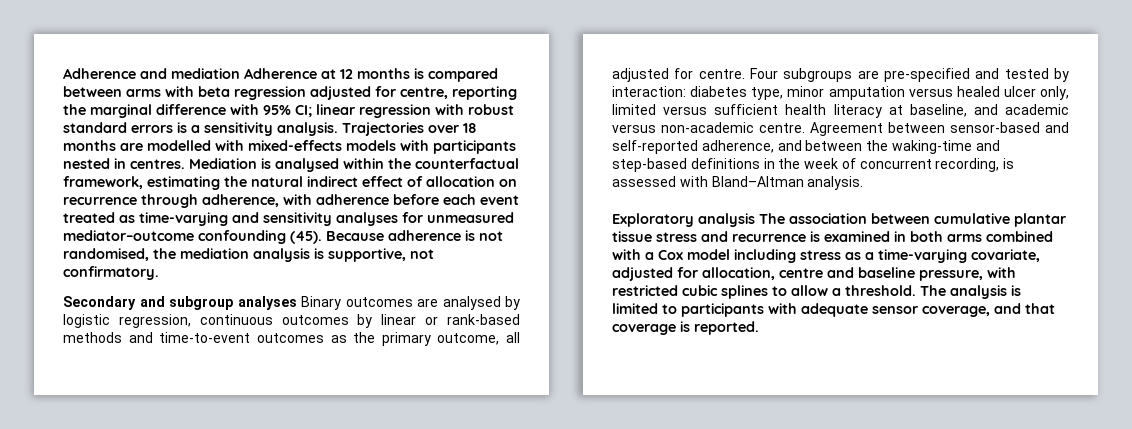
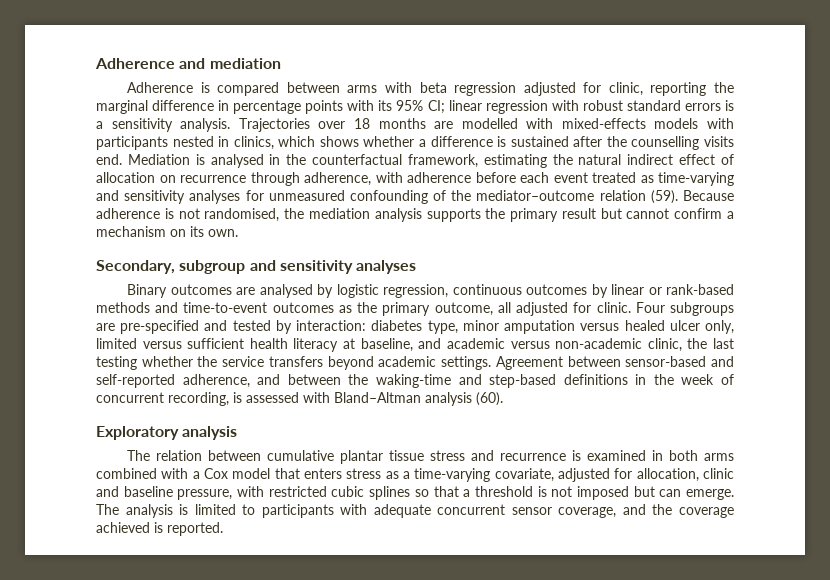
- Adherence and mediation Adherence at 12 months is compared between arms with beta regression adjusted for centre, reporting the marginal difference with 95% CI; linear regression with robust standard errors is a sensitivity analysis.
+ Adherence and mediation
+ Adherence is compared between arms with beta regression adjusted for clinic, reporting the marginal difference in percentage points with its 95% CI; linear regression with robust standard errors is a sensitivity analysis.
- Trajectories over 18 months are modelled with mixed-effects models with participants nested in centres.
+ Trajectories over 18 months are modelled with mixed-effects models with participants nested in clinics, which shows whether a difference is sustained after the counselling visits end.
- Mediation is analysed within the counterfactual framework, estimating the natural indirect effect of allocation on recurrence through adherence, with adherence before each event treated as time-varying and sensitivity analyses for unmeasured mediator–outcome confounding (45).
+ Mediation is analysed in the counterfactual framework, estimating the natural indirect effect of allocation on recurrence through adherence, with adherence before each event treated as time-varying and sensitivity analyses for unmeasured confounding of the mediator–outcome relation (59).
- Because adherence is not randomised, the mediation analysis is supportive, not confirmatory.
- Secondary and subgroup analyses Binary outcomes are analysed by logistic regression, continuous outcomes by linear or rank-based methods and time-to-event outcomes as the primary outcome, all adjusted for centre.
+ Because adherence is not randomised, the mediation analysis supports the primary result but cannot confirm a mechanism on its own.
+ Secondary, subgroup and sensitivity analyses
+ Binary outcomes are analysed by logistic regression, continuous outcomes by linear or rank-based methods and time-to-event outcomes as the primary outcome, all adjusted for clinic.
- Four subgroups are pre-specified and tested by interaction: diabetes type, minor amputation versus healed ulcer only, limited versus sufficient health literacy at baseline, and academic versus non-academic centre.
+ Four subgroups are pre-specified and tested by interaction: diabetes type, minor amputation versus healed ulcer only, limited versus sufficient health literacy at baseline, and academic versus non-academic clinic, the last testing whether the service transfers beyond academic settings.
- Agreement between sensor-based and self-reported adherence, and between the waking-time and step-based definitions in the week of concurrent recording, is assessed with Bland–Altman analysis.
+ Agreement between sensor-based and self-reported adherence, and between the waking-time and step-based definitions in the week of concurrent recording, is assessed with Bland–Altman analysis (60).
- Exploratory analysis The association between cumulative plantar tissue stress and recurrence is examined in both arms combined with a Cox model including stress as a time-varying covariate, adjusted for allocation, centre and baseline pressure, with restricted cubic splines to allow a threshold.
+ Exploratory analysis
+ The relation between cumulative plantar tissue stress and recurrence is examined in both arms combined with a Cox model that enters stress as a time-varying covariate, adjusted for allocation, clinic and baseline pressure, with restricted cubic splines so that a threshold is not imposed but can emerge.
- The analysis is limited to participants with adequate sensor coverage, and that coverage is reported.
+ The analysis is limited to participants with adequate concurrent sensor coverage, and the coverage achieved is reported.

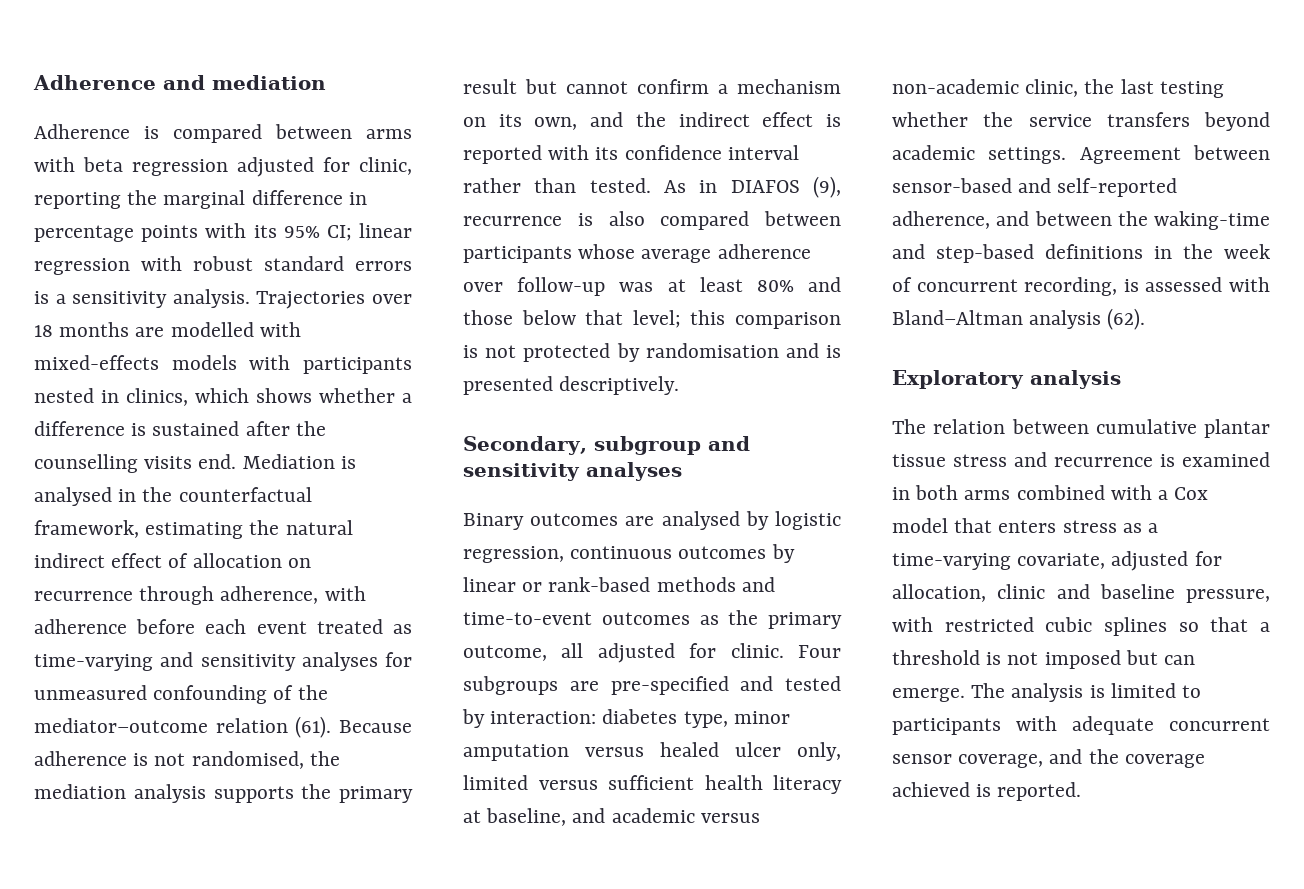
- Mediation is analysed in the counterfactual framework, estimating the natural indirect effect of allocation on recurrence through adherence, with adherence before each event treated as time-varying and sensitivity analyses for unmeasured confounding of the mediator–outcome relation (59).
+ Mediation is analysed in the counterfactual framework, estimating the natural indirect effect of allocation on recurrence through adherence, with adherence before each event treated as time-varying and sensitivity analyses for unmeasured confounding of the mediator–outcome relation (61).
- Because adherence is not randomised, the mediation analysis supports the primary result but cannot confirm a mechanism on its own.
+ Because adherence is not randomised, the mediation analysis supports the primary result but cannot confirm a mechanism on its own, and the indirect effect is reported with its confidence interval rather than tested. As in DIAFOS (9), recurrence is also compared between participants whose average adherence over follow-up was at least 80% and those below that level; this comparison is not protected by randomisation and is presented descriptively.
- Agreement between sensor-based and self-reported adherence, and between the waking-time and step-based definitions in the week of concurrent recording, is assessed with Bland–Altman analysis (60).
+ Agreement between sensor-based and self-reported adherence, and between the waking-time and step-based definitions in the week of concurrent recording, is assessed with Bland–Altman analysis (62).

